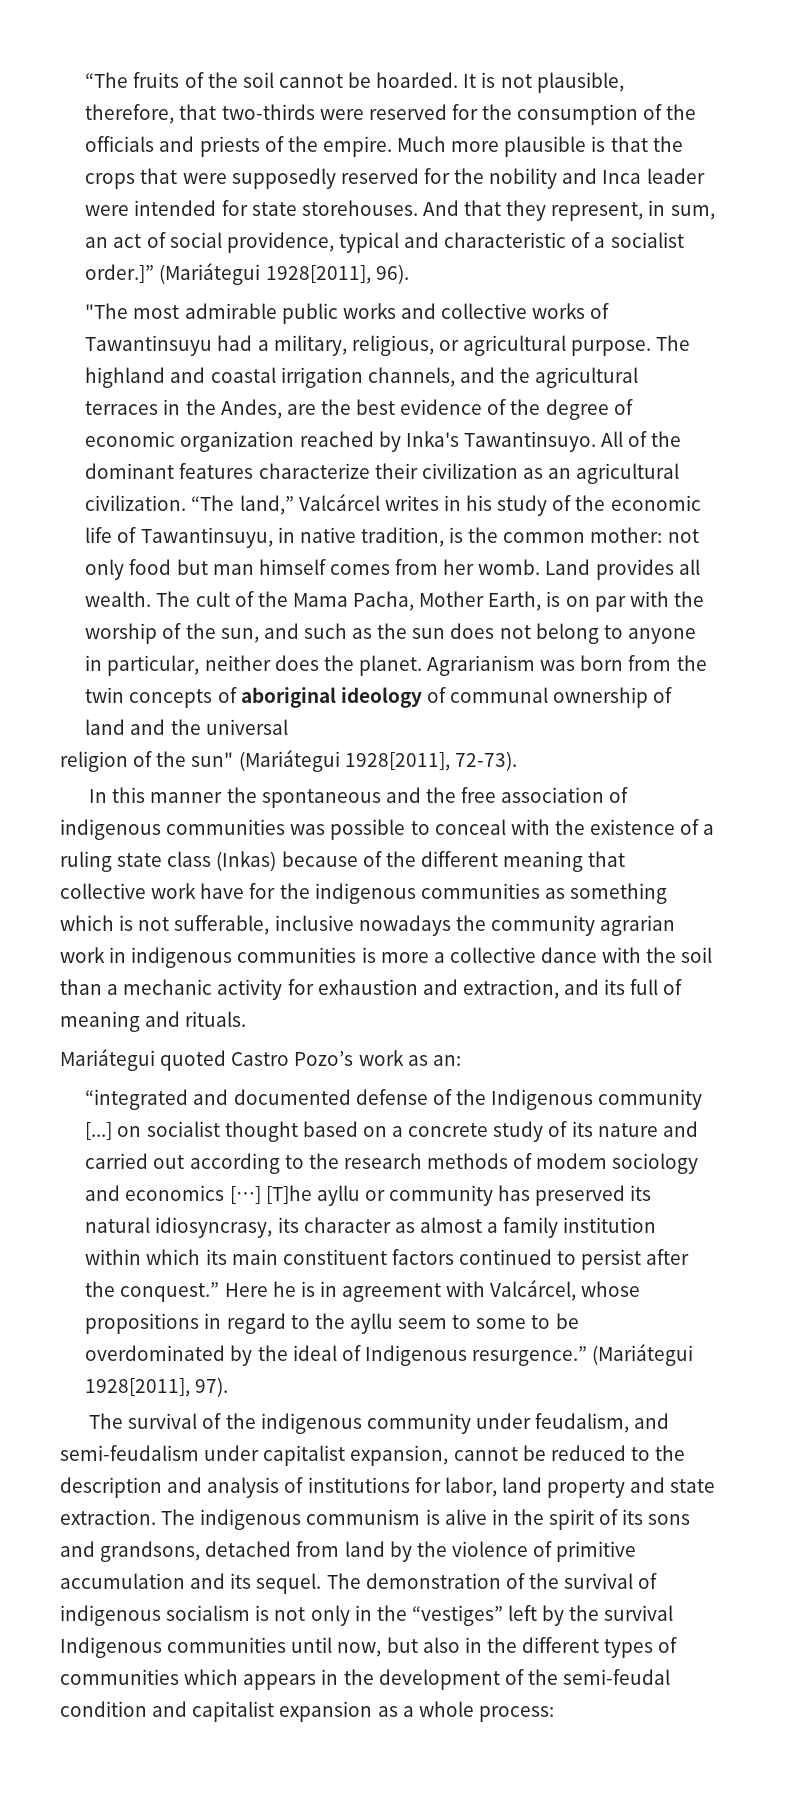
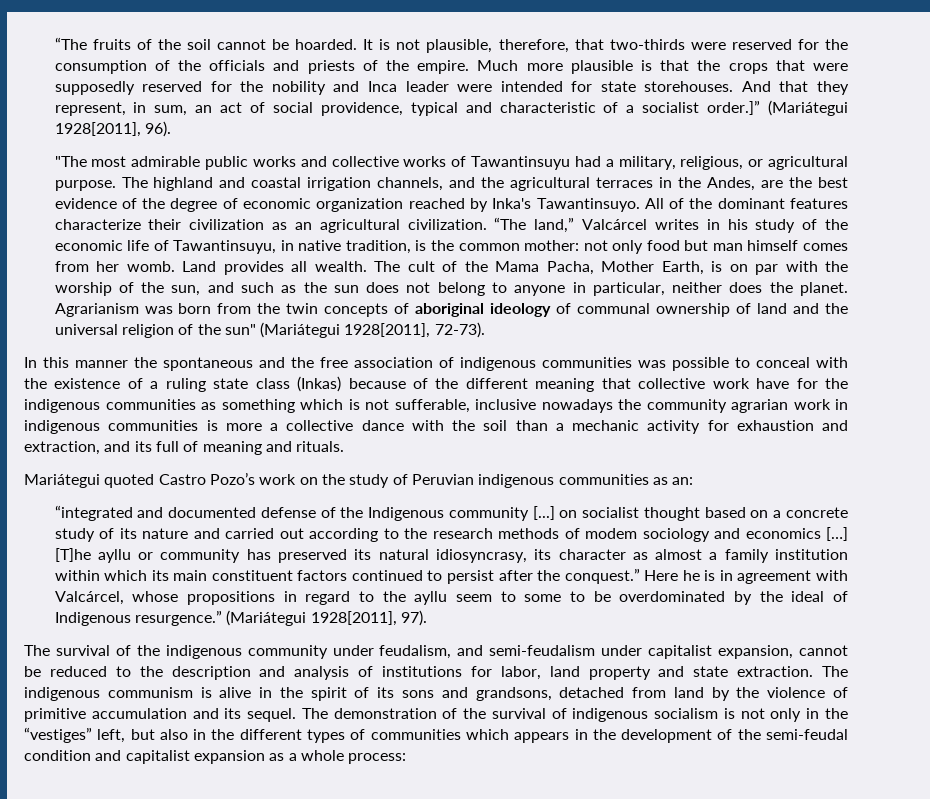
- Agrarianism was born from the twin concepts of aboriginal ideology of communal ownership of land and the universal
- religion of the sun" (Mariátegui 1928[2011], 72-73).
+ Agrarianism was born from the twin concepts of aboriginal ideology of communal ownership of land and the universal religion of the sun" (Mariátegui 1928[2011], 72-73).
- Mariátegui quoted Castro Pozo’s work as an:
+ Mariátegui quoted Castro Pozo’s work on the study of Peruvian indigenous communities as an:
- The demonstration of the survival of indigenous socialism is not only in the “vestiges” left by the survival Indigenous communities until now, but also in the different types of communities which appears in the development of the semi-feudal condition and capitalist expansion as a whole process:
+ The demonstration of the survival of indigenous socialism is not only in the “vestiges” left, but also in the different types of communities which appears in the development of the semi-feudal condition and capitalist expansion as a whole process:

